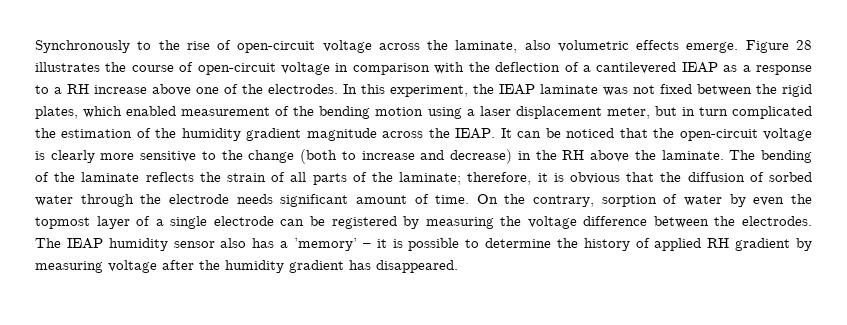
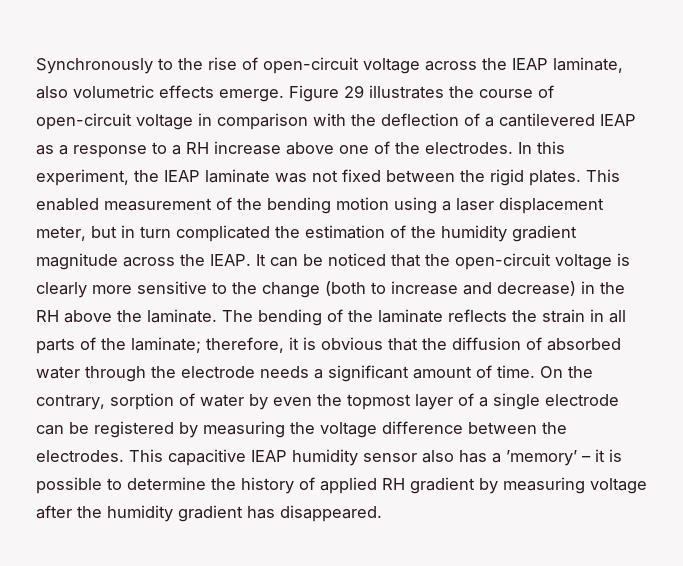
- Synchronously to the rise of open-circuit voltage across the laminate, also volumetric effects emerge.
+ Synchronously to the rise of open-circuit voltage across the IEAP laminate, also volumetric effects emerge.
- Figure 28 illustrates the course of open-circuit voltage in comparison with the deflection of a cantilevered IEAP as a response to a RH increase above one of the electrodes.
+ Figure 29 illustrates the course of open-circuit voltage in comparison with the deflection of a cantilevered IEAP as a response to a RH increase above one of the electrodes.
- In this experiment, the IEAP laminate was not fixed between the rigid plates, which enabled measurement of the bending motion using a laser displacement meter, but in turn complicated the estimation of the humidity gradient magnitude across the IEAP.
+ In this experiment, the IEAP laminate was not fixed between the rigid plates. This enabled measurement of the bending motion using a laser displacement meter, but in turn complicated the estimation of the humidity gradient magnitude across the IEAP.
- The bending of the laminate reflects the strain of all parts of the laminate; therefore, it is obvious that the diffusion of sorbed water through the electrode needs significant amount of time.
+ The bending of the laminate reflects the strain in all parts of the laminate; therefore, it is obvious that the diffusion of absorbed water through the electrode needs a significant amount of time.
- The IEAP humidity sensor also has a ’memory’ – it is possible to determine the history of applied RH gradient by measuring voltage after the humidity gradient has disappeared.
+ This capacitive IEAP humidity sensor also has a ’memory’ – it is possible to determine the history of applied RH gradient by measuring voltage after the humidity gradient has disappeared.

